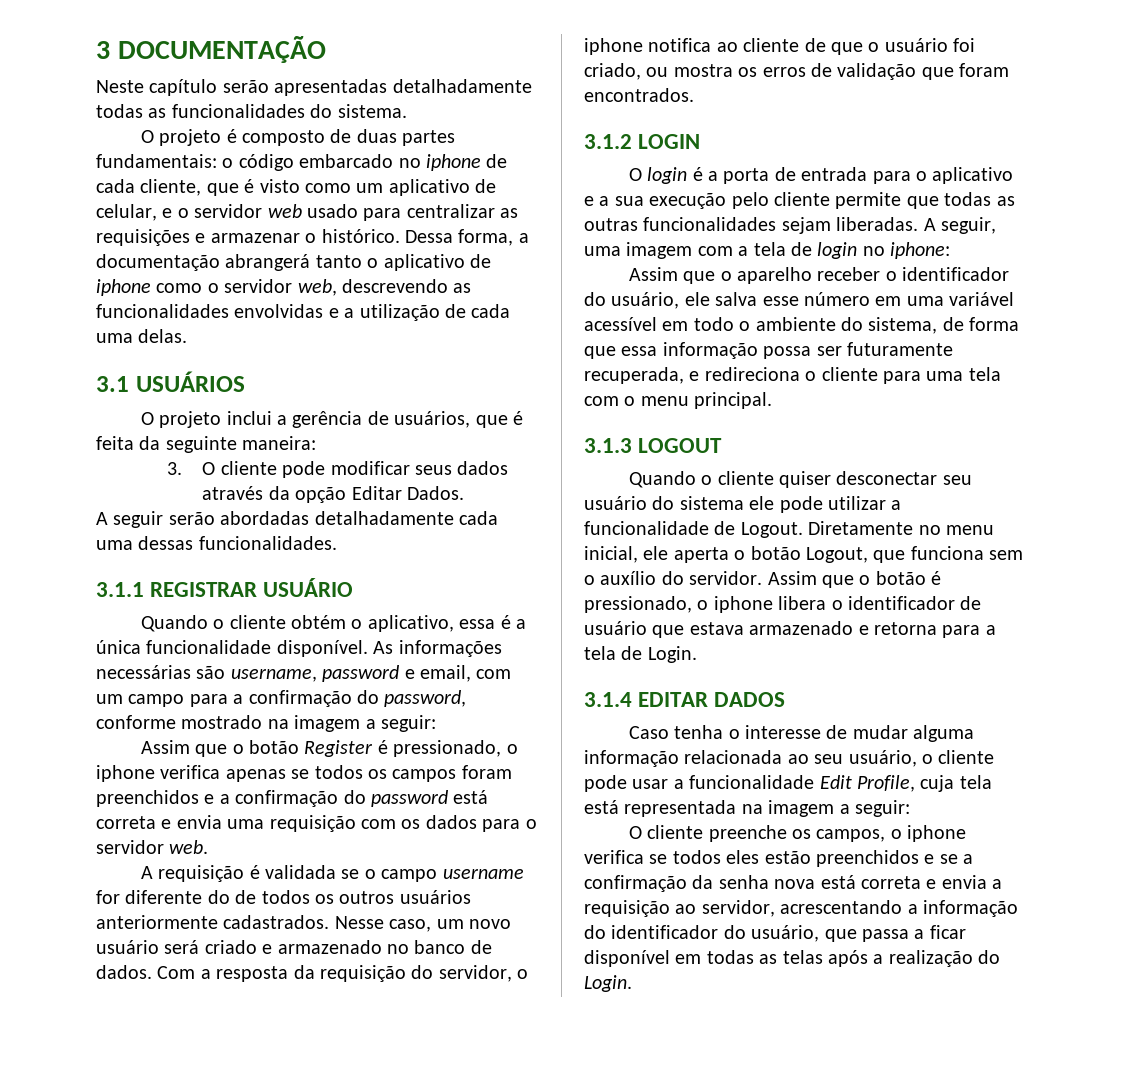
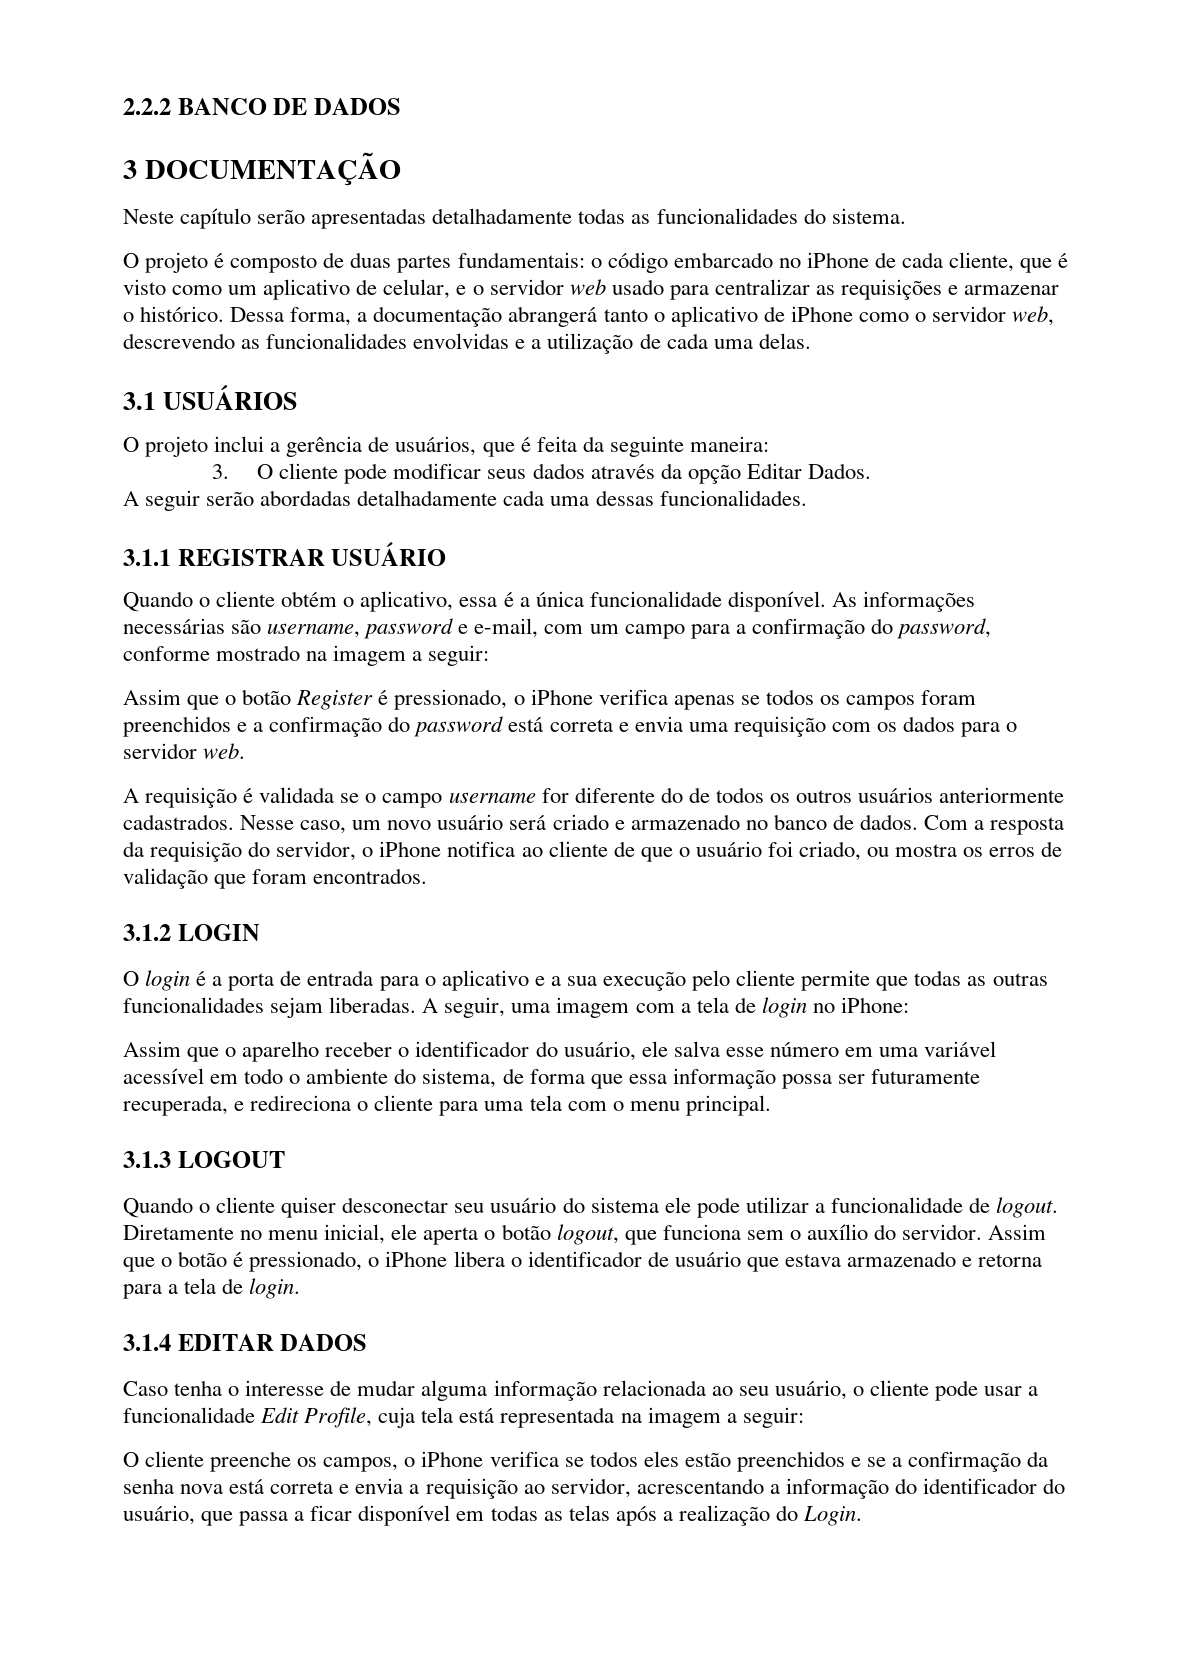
+ 2.2.2 BANCO DE DADOS
- O projeto é composto de duas partes fundamentais: o código embarcado no iphone de cada cliente, que é visto como um aplicativo de celular, e o servidor web usado para centralizar as requisições e armazenar o histórico.
+ O projeto é composto de duas partes fundamentais: o código embarcado no iPhone de cada cliente, que é visto como um aplicativo de celular, e o servidor web usado para centralizar as requisições e armazenar o histórico.
- Dessa forma, a documentação abrangerá tanto o aplicativo de iphone como o servidor web, descrevendo as funcionalidades envolvidas e a utilização de cada uma delas.
+ Dessa forma, a documentação abrangerá tanto o aplicativo de iPhone como o servidor web, descrevendo as funcionalidades envolvidas e a utilização de cada uma delas.
- As informações necessárias são username, password e email, com um campo para a confirmação do password, conforme mostrado na imagem a seguir:
+ As informações necessárias são username, password e e-mail, com um campo para a confirmação do password, conforme mostrado na imagem a seguir:
- Assim que o botão Register é pressionado, o iphone verifica apenas se todos os campos foram preenchidos e a confirmação do password está correta e envia uma requisição com os dados para o servidor web.
+ Assim que o botão Register é pressionado, o iPhone verifica apenas se todos os campos foram preenchidos e a confirmação do password está correta e envia uma requisição com os dados para o servidor web.
- Com a resposta da requisição do servidor, o iphone notifica ao cliente de que o usuário foi criado, ou mostra os erros de validação que foram encontrados.
+ Com a resposta da requisição do servidor, o iPhone notifica ao cliente de que o usuário foi criado, ou mostra os erros de validação que foram encontrados.
- A seguir, uma imagem com a tela de login no iphone:
+ A seguir, uma imagem com a tela de login no iPhone:
- Quando o cliente quiser desconectar seu usuário do sistema ele pode utilizar a funcionalidade de Logout.
+ Quando o cliente quiser desconectar seu usuário do sistema ele pode utilizar a funcionalidade de logout.
- Diretamente no menu inicial, ele aperta o botão Logout, que funciona sem o auxílio do servidor.
+ Diretamente no menu inicial, ele aperta o botão logout, que funciona sem o auxílio do servidor.
- Assim que o botão é pressionado, o iphone libera o identificador de usuário que estava armazenado e retorna para a tela de Login.
+ Assim que o botão é pressionado, o iPhone libera o identificador de usuário que estava armazenado e retorna para a tela de login.
- O cliente preenche os campos, o iphone verifica se todos eles estão preenchidos e se a confirmação da senha nova está correta e envia a requisição ao servidor, acrescentando a informação do identificador do usuário, que passa a ficar disponível em todas as telas após a realização do Login.
+ O cliente preenche os campos, o iPhone verifica se todos eles estão preenchidos e se a confirmação da senha nova está correta e envia a requisição ao servidor, acrescentando a informação do identificador do usuário, que passa a ficar disponível em todas as telas após a realização do Login.

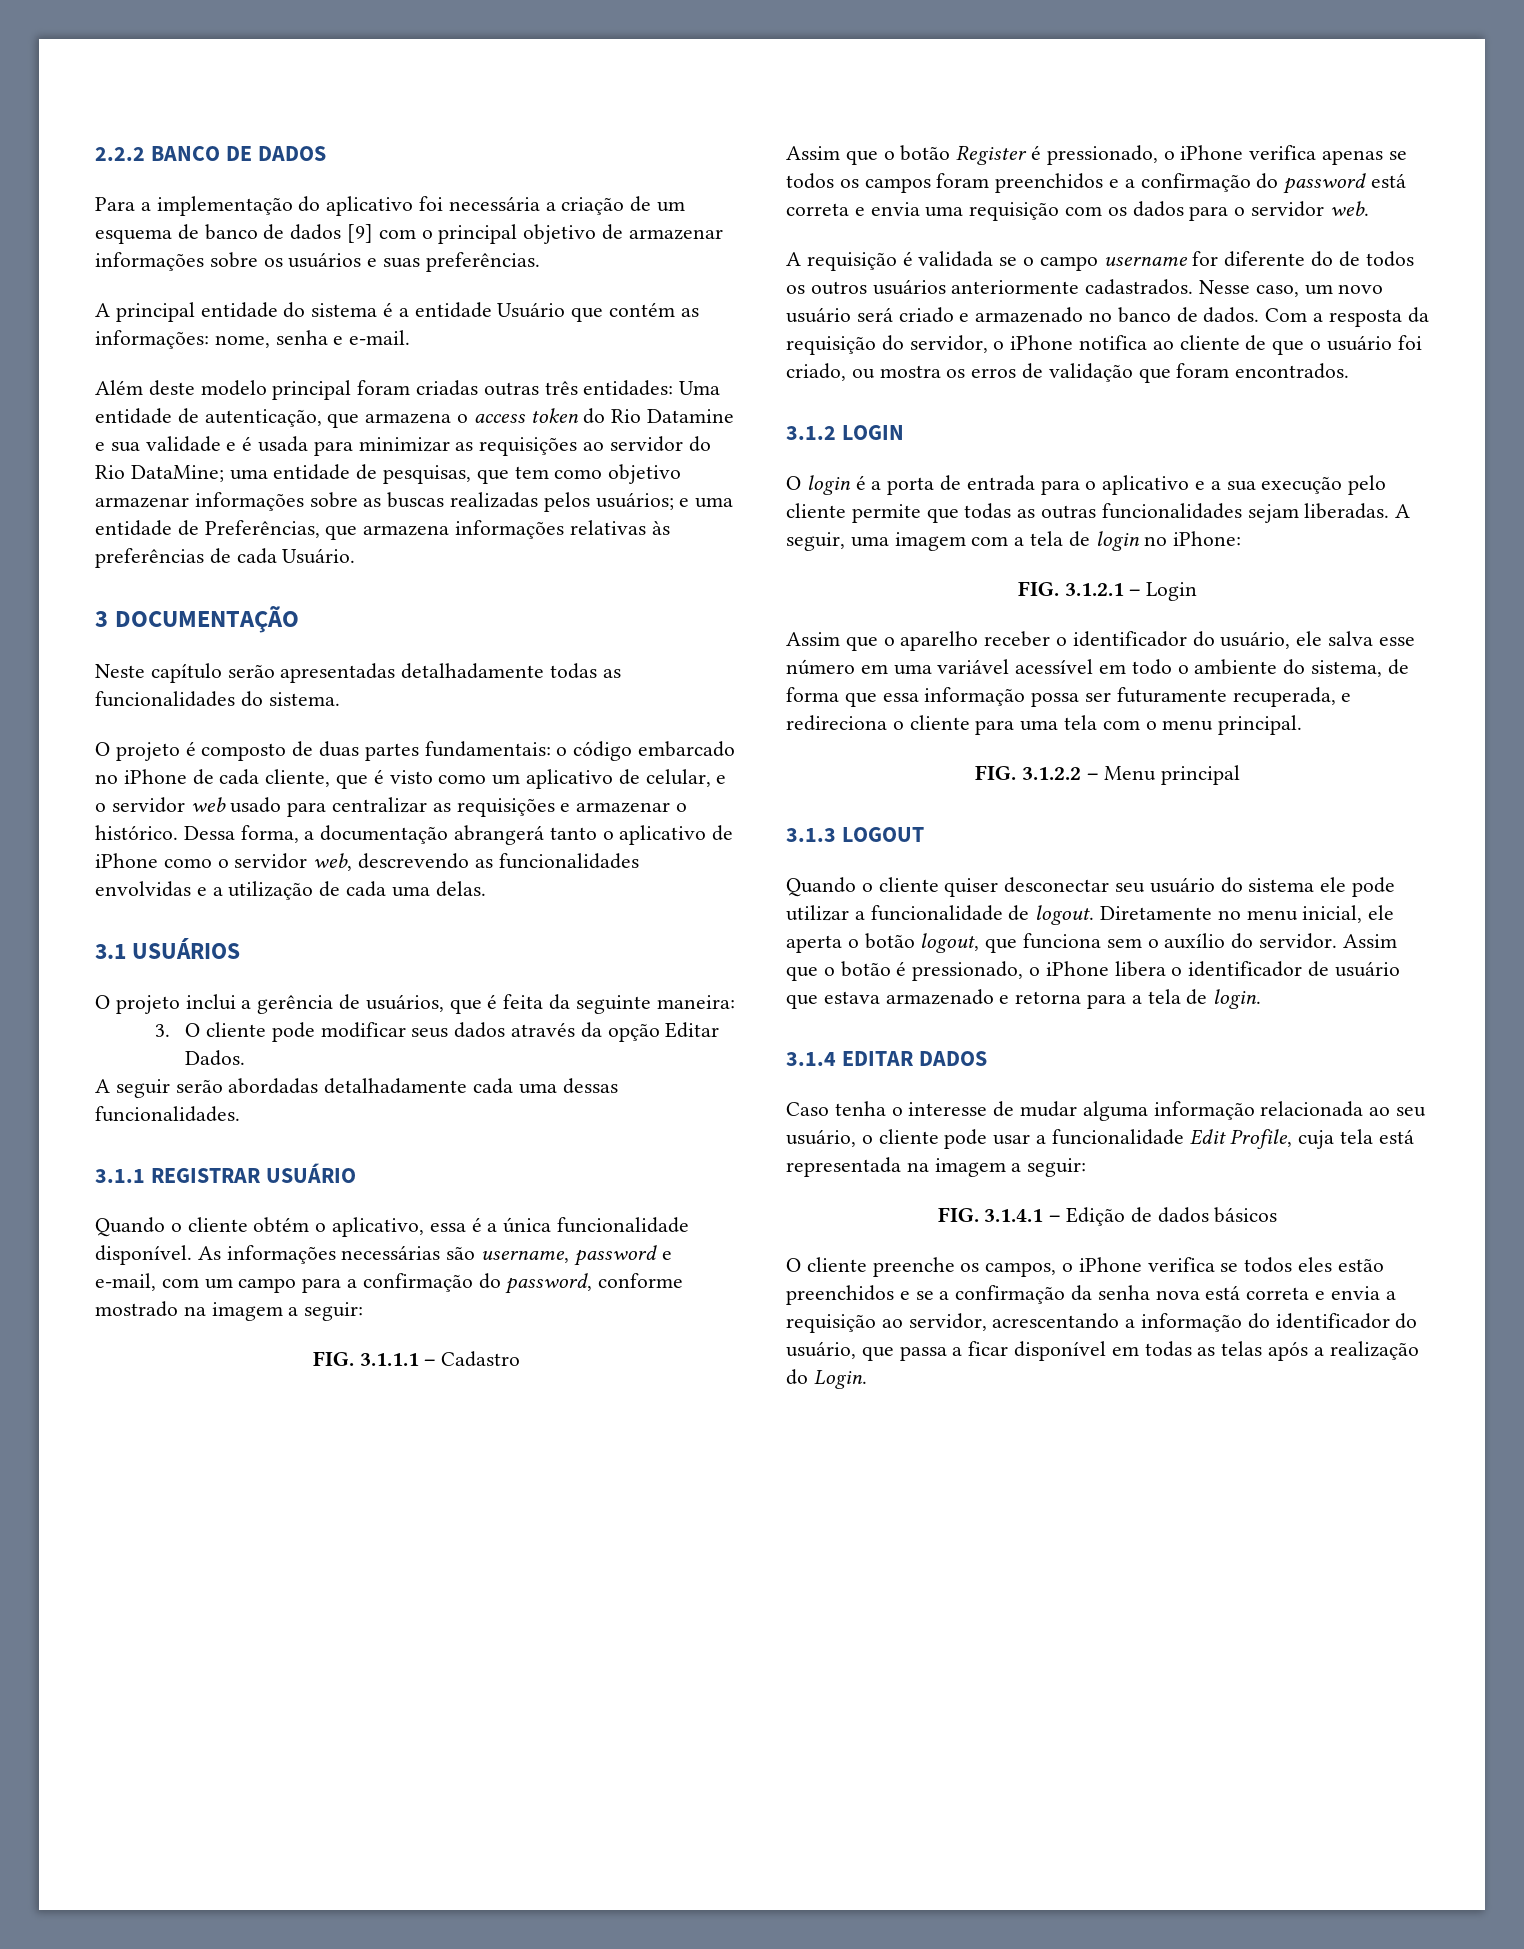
+ Para a implementação do aplicativo foi necessária a criação de um esquema de banco de dados [9] com o principal objetivo de armazenar informações sobre os usuários e suas preferências.
+ A principal entidade do sistema é a entidade Usuário que contém as informações: nome, senha e e-mail.
+ Além deste modelo principal foram criadas outras três entidades: Uma entidade de autenticação, que armazena o access token do Rio Datamine e sua validade e é usada para minimizar as requisições ao servidor do Rio DataMine; uma entidade de pesquisas, que tem como objetivo armazenar informações sobre as buscas realizadas pelos usuários; e uma entidade de Preferências, que armazena informações relativas às preferências de cada Usuário.
+ FIG. 3.1.1.1 – Cadastro
+ FIG. 3.1.2.1 – Login
+ FIG. 3.1.2.2 – Menu principal
+ FIG. 3.1.4.1 – Edição de dados básicos

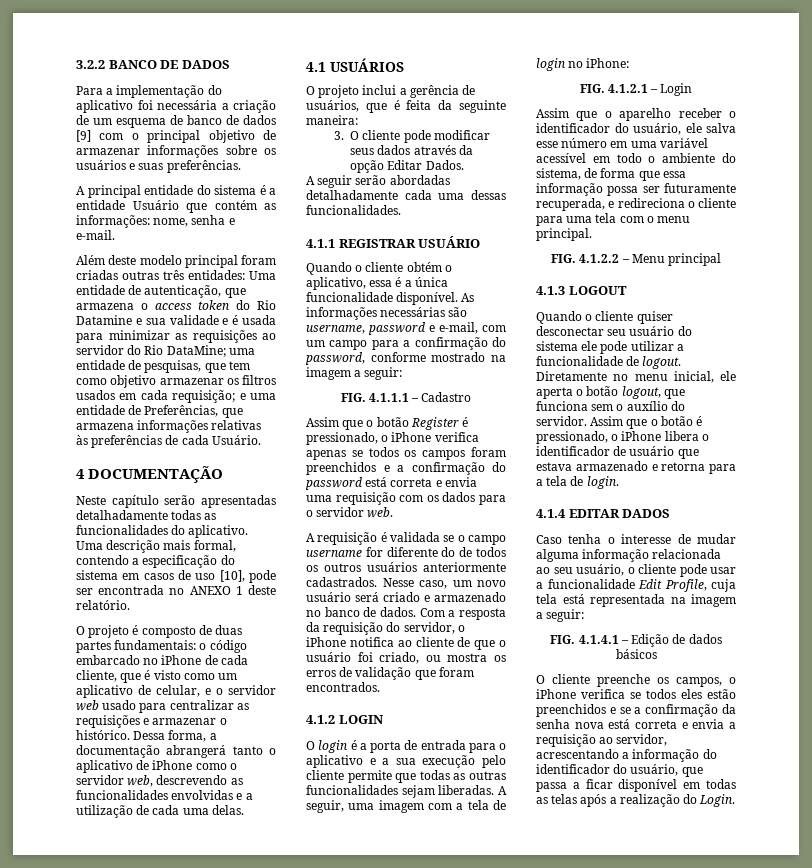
- 2.2.2 BANCO DE DADOS
+ 3.2.2 BANCO DE DADOS
- Além deste modelo principal foram criadas outras três entidades: Uma entidade de autenticação, que armazena o access token do Rio Datamine e sua validade e é usada para minimizar as requisições ao servidor do Rio DataMine; uma entidade de pesquisas, que tem como objetivo armazenar informações sobre as buscas realizadas pelos usuários; e uma entidade de Preferências, que armazena informações relativas às preferências de cada Usuário.
+ Além deste modelo principal foram criadas outras três entidades: Uma entidade de autenticação, que armazena o access token do Rio Datamine e sua validade e é usada para minimizar as requisições ao servidor do Rio DataMine; uma entidade de pesquisas, que tem como objetivo armazenar os filtros usados em cada requisição; e uma entidade de Preferências, que armazena informações relativas às preferências de cada Usuário.
- 3 DOCUMENTAÇÃO
+ 4 DOCUMENTAÇÃO
- Neste capítulo serão apresentadas detalhadamente todas as funcionalidades do sistema.
+ Neste capítulo serão apresentadas detalhadamente todas as funcionalidades do aplicativo. Uma descrição mais formal, contendo a especificação do sistema em casos de uso [10], pode ser encontrada no ANEXO 1 deste relatório.
- 3.1 USUÁRIOS
+ 4.1 USUÁRIOS
- 3.1.1 REGISTRAR USUÁRIO
+ 4.1.1 REGISTRAR USUÁRIO
- FIG. 3.1.1.1 – Cadastro
+ FIG. 4.1.1.1 – Cadastro
- 3.1.2 LOGIN
+ 4.1.2 LOGIN
- FIG. 3.1.2.1 – Login
+ FIG. 4.1.2.1 – Login
- FIG. 3.1.2.2 – Menu principal
+ FIG. 4.1.2.2 – Menu principal
- 3.1.3 LOGOUT
+ 4.1.3 LOGOUT
- 3.1.4 EDITAR DADOS
+ 4.1.4 EDITAR DADOS
- FIG. 3.1.4.1 – Edição de dados básicos
+ FIG. 4.1.4.1 – Edição de dados básicos

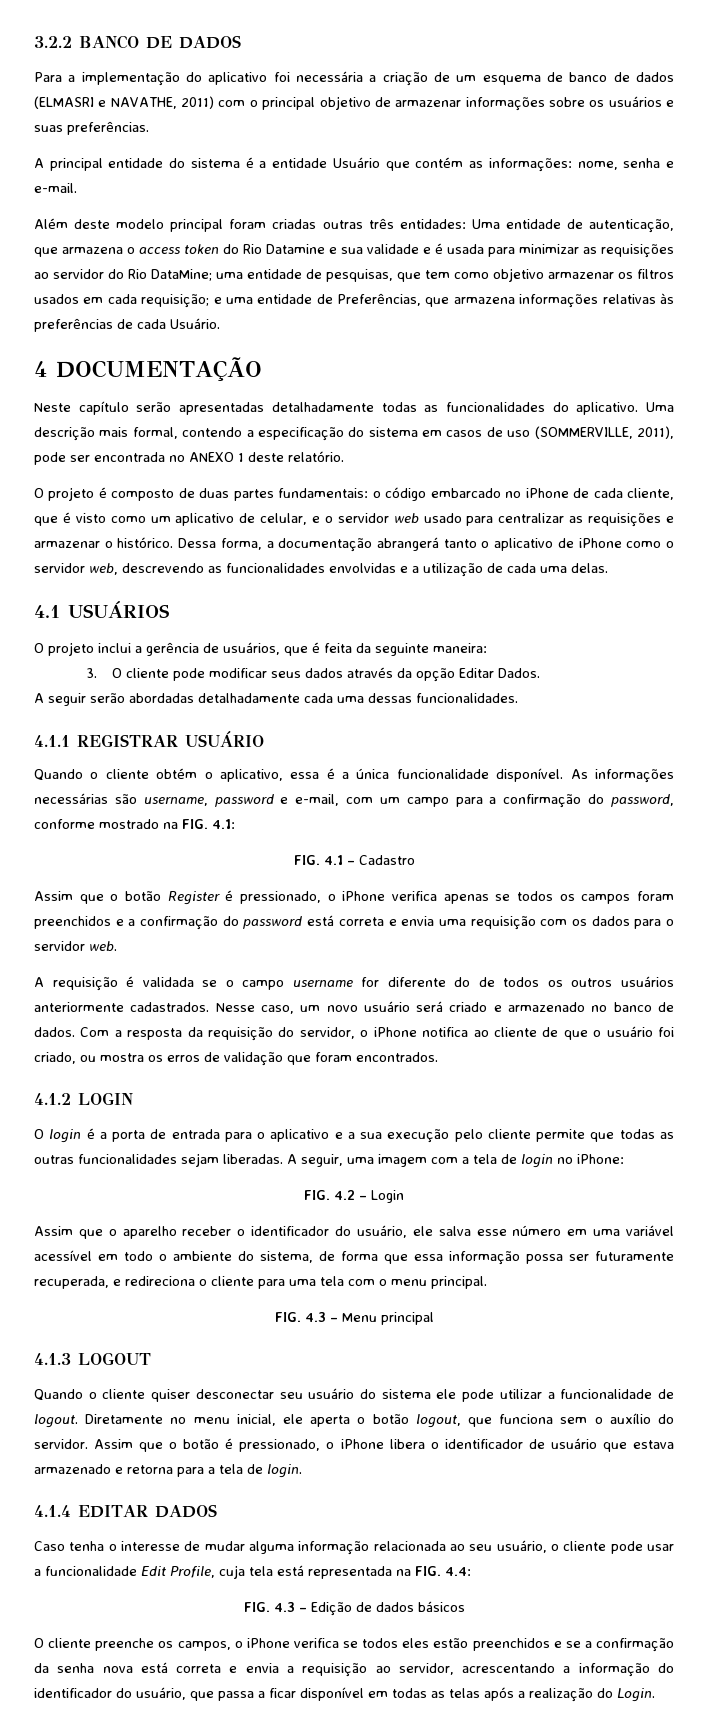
- Para a implementação do aplicativo foi necessária a criação de um esquema de banco de dados [9] com o principal objetivo de armazenar informações sobre os usuários e suas preferências.
+ Para a implementação do aplicativo foi necessária a criação de um esquema de banco de dados (ELMASRI e NAVATHE, 2011) com o principal objetivo de armazenar informações sobre os usuários e suas preferências.
- Uma descrição mais formal, contendo a especificação do sistema em casos de uso [10], pode ser encontrada no ANEXO 1 deste relatório.
+ Uma descrição mais formal, contendo a especificação do sistema em casos de uso (SOMMERVILLE, 2011), pode ser encontrada no ANEXO 1 deste relatório.
- As informações necessárias são username, password e e-mail, com um campo para a confirmação do password, conforme mostrado na imagem a seguir:
- FIG. 4.1.1.1 – Cadastro
+ As informações necessárias são username, password e e-mail, com um campo para a confirmação do password, conforme mostrado na FIG. 4.1:
+ FIG. 4.1 – Cadastro
- FIG. 4.1.2.1 – Login
+ FIG. 4.2 – Login
- FIG. 4.1.2.2 – Menu principal
+ FIG. 4.3 – Menu principal
- Caso tenha o interesse de mudar alguma informação relacionada ao seu usuário, o cliente pode usar a funcionalidade Edit Profile, cuja tela está representada na imagem a seguir:
- FIG. 4.1.4.1 – Edição de dados básicos
+ Caso tenha o interesse de mudar alguma informação relacionada ao seu usuário, o cliente pode usar a funcionalidade Edit Profile, cuja tela está representada na FIG. 4.4:
+ FIG. 4.3 – Edição de dados básicos

